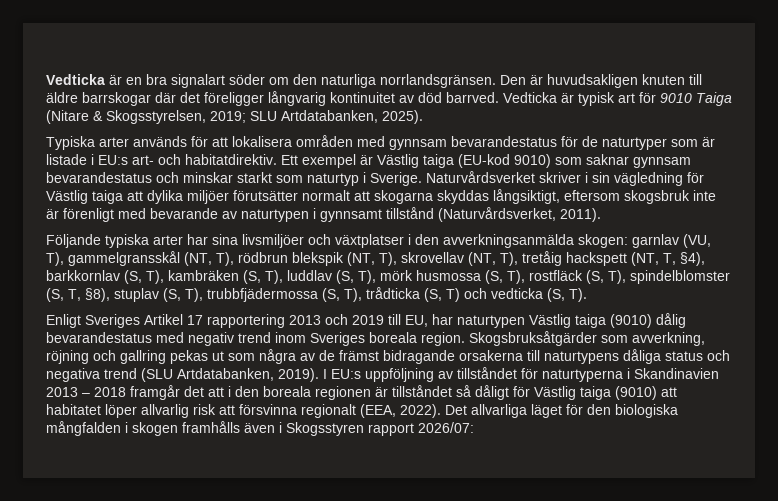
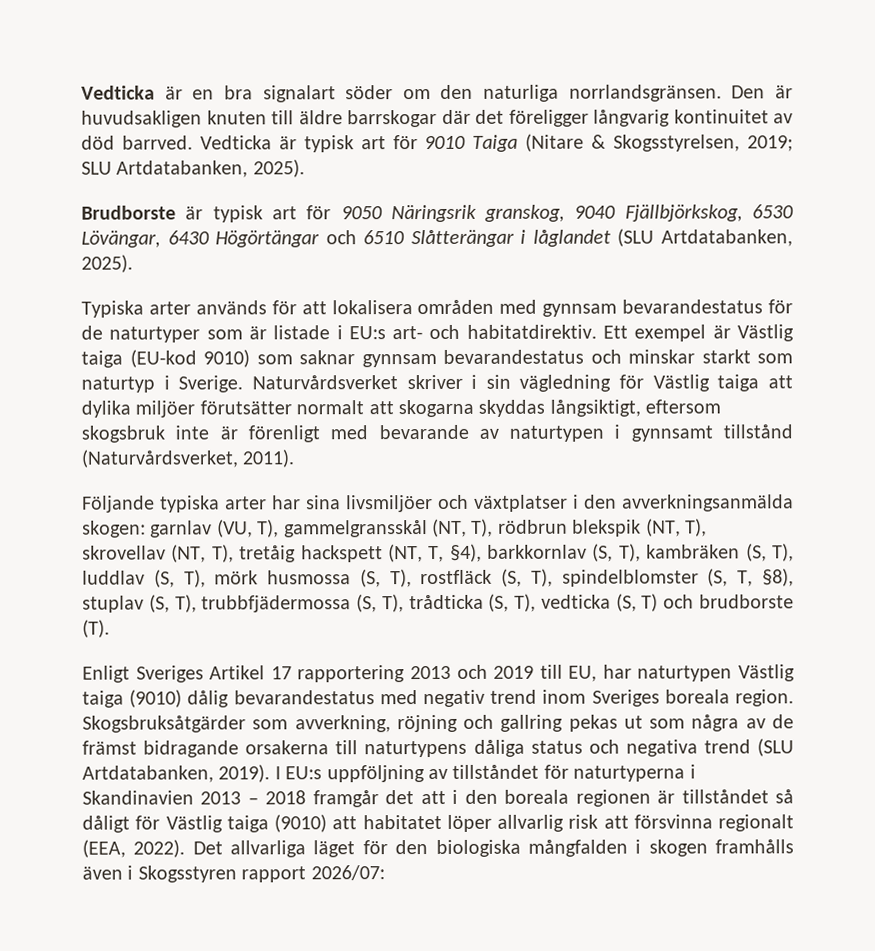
+ Brudborste är typisk art för 9050 Näringsrik granskog, 9040 Fjällbjörkskog, 6530 Lövängar, 6430 Högörtängar och 6510 Slåtterängar i låglandet (SLU Artdatabanken, 2025).
- Följande typiska arter har sina livsmiljöer och växtplatser i den avverkningsanmälda skogen: garnlav (VU, T), gammelgransskål (NT, T), rödbrun blekspik (NT, T), skrovellav (NT, T), tretåig hackspett (NT, T, §4), barkkornlav (S, T), kambräken (S, T), luddlav (S, T), mörk husmossa (S, T), rostfläck (S, T), spindelblomster (S, T, §8), stuplav (S, T), trubbfjädermossa (S, T), trådticka (S, T) och vedticka (S, T).
+ Följande typiska arter har sina livsmiljöer och växtplatser i den avverkningsanmälda skogen: garnlav (VU, T), gammelgransskål (NT, T), rödbrun blekspik (NT, T), skrovellav (NT, T), tretåig hackspett (NT, T, §4), barkkornlav (S, T), kambräken (S, T), luddlav (S, T), mörk husmossa (S, T), rostfläck (S, T), spindelblomster (S, T, §8), stuplav (S, T), trubbfjädermossa (S, T), trådticka (S, T), vedticka (S, T) och brudborste (T).

